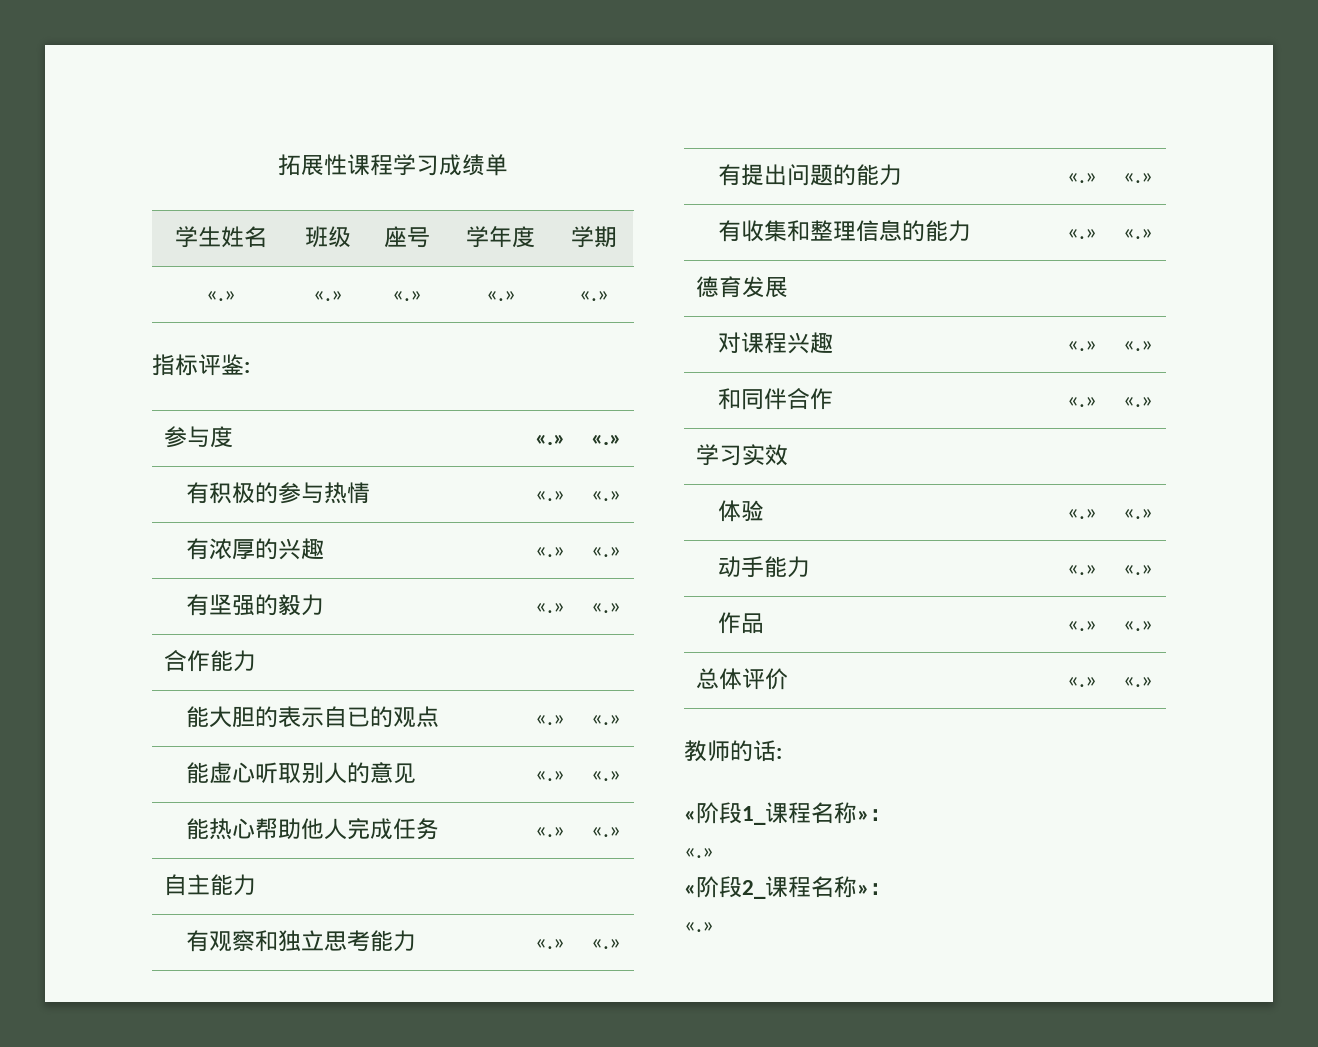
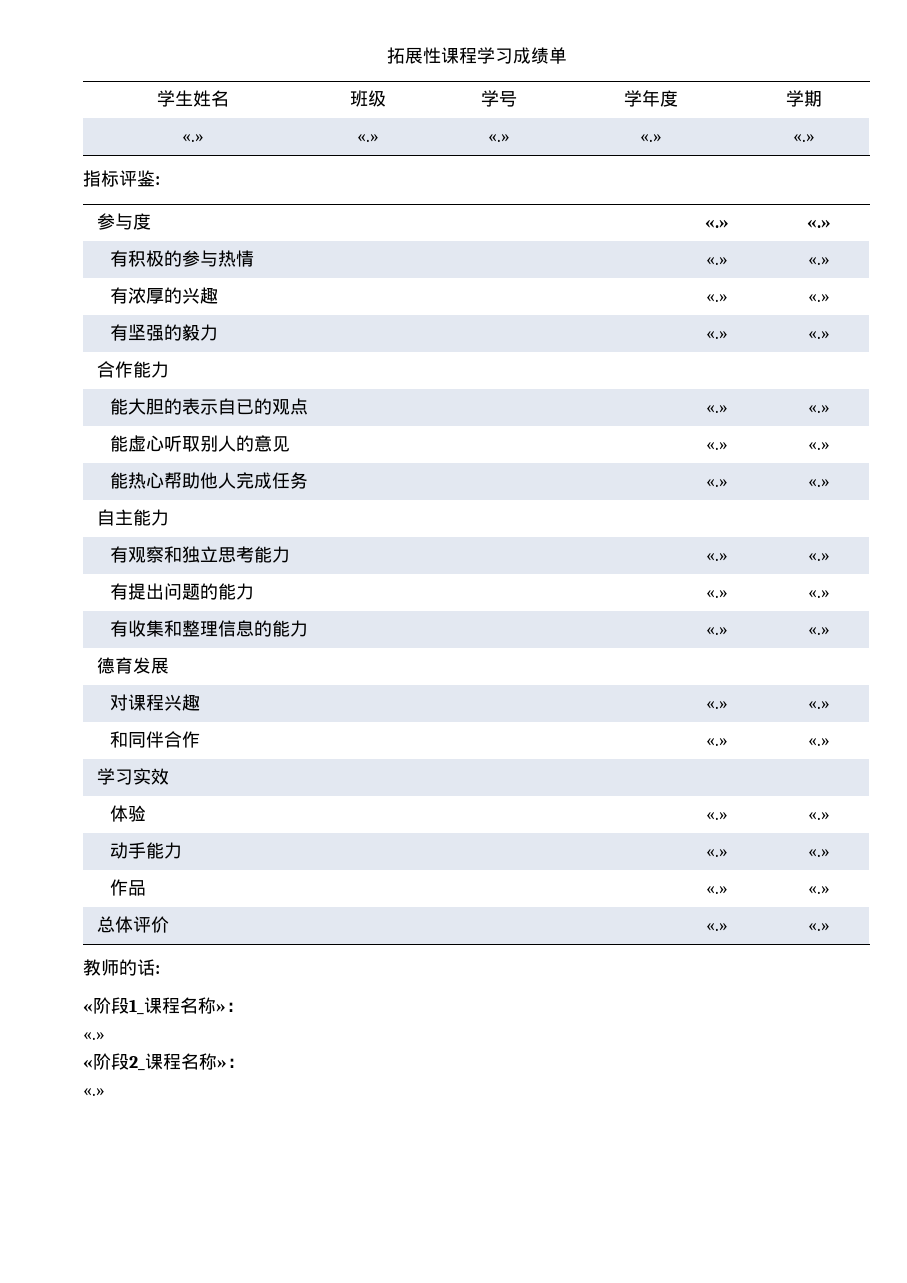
- 学生姓名 | 班级 | 座号 | 学年度 | 学期
+ 学生姓名 | 班级 | 学号 | 学年度 | 学期

